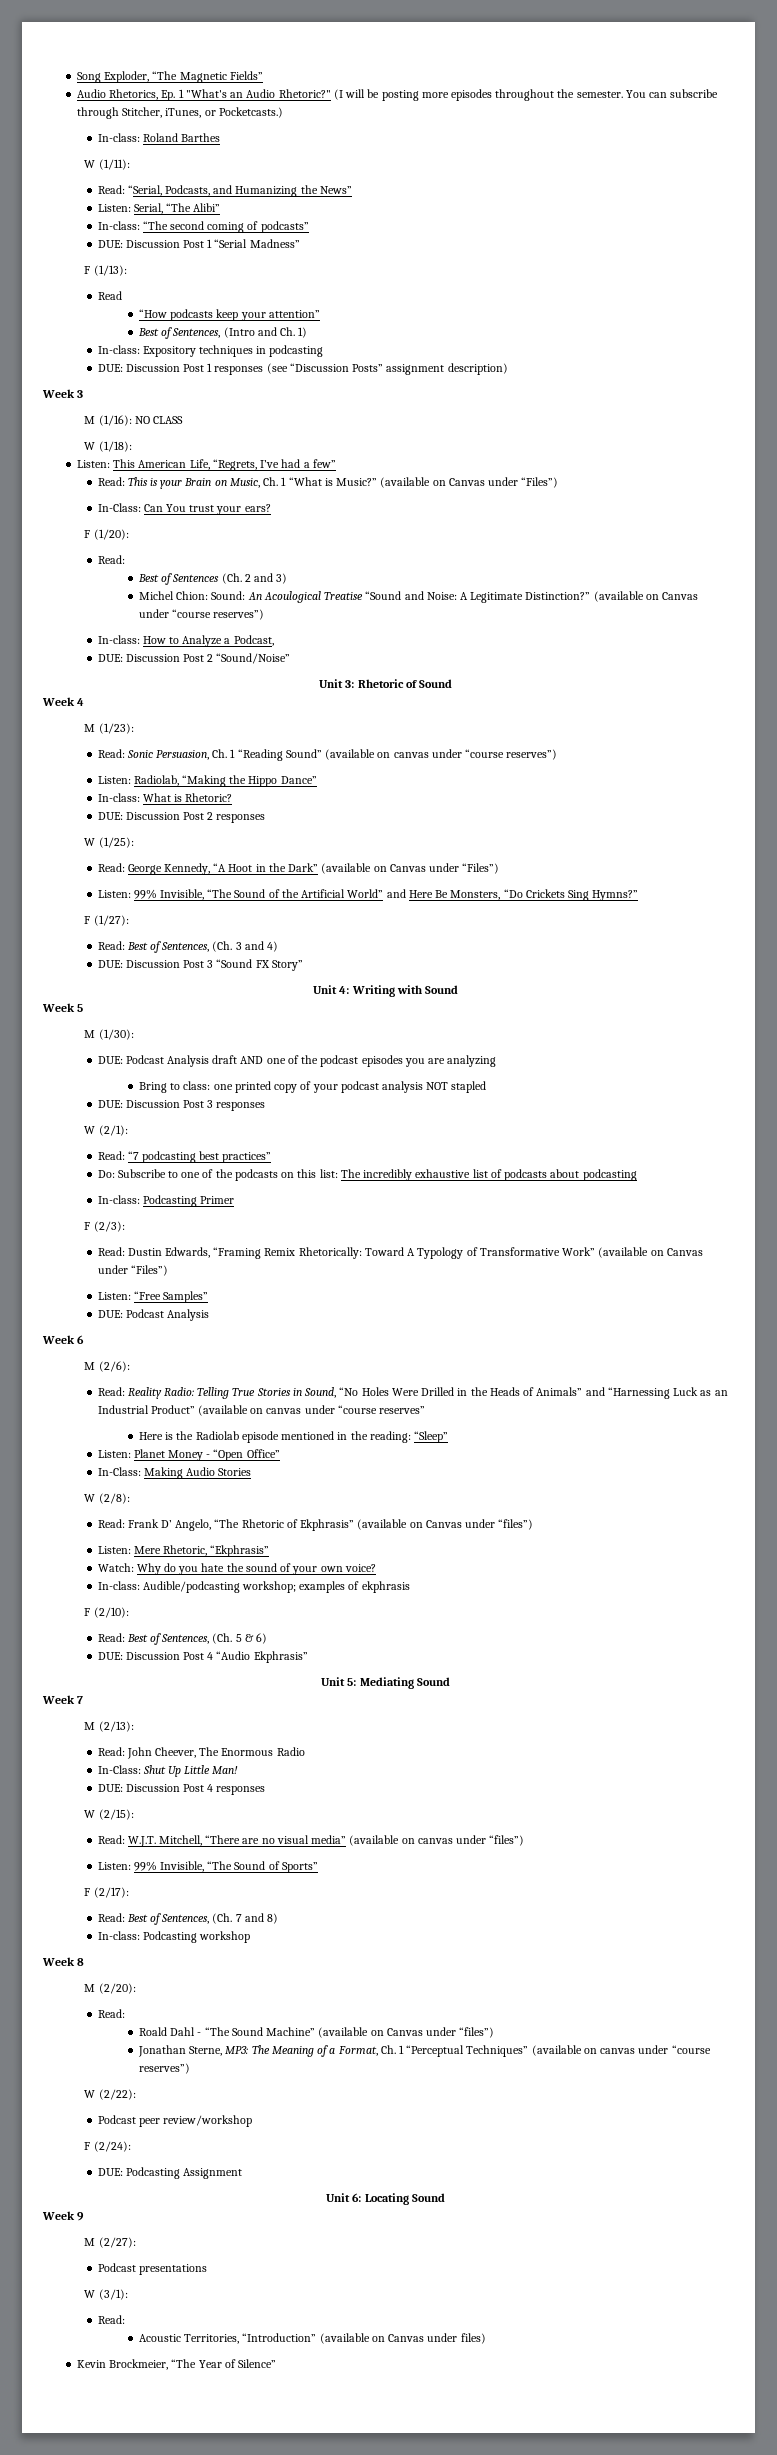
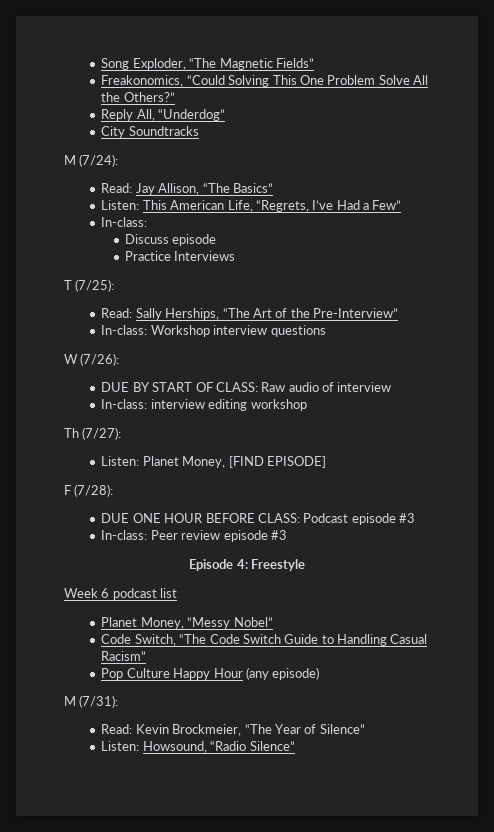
- Audio Rhetorics, Ep. 1 "What's an Audio Rhetoric?" (I will be posting more episodes throughout the semester. You can subscribe through Stitcher, iTunes, or Pocketcasts.)
- In-class: Roland Barthes
- W (1/11):
- Read: “Serial, Podcasts, and Humanizing the News”
- Listen: Serial, “The Alibi”
- In-class: “The second coming of podcasts”
- DUE: Discussion Post 1 “Serial Madness”
- F (1/13):
- Read
- “How podcasts keep your attention”
- Best of Sentences, (Intro and Ch. 1)
- In-class: Expository techniques in podcasting
- DUE: Discussion Post 1 responses (see “Discussion Posts” assignment description)
- Week 3
- M (1/16): NO CLASS
- W (1/18):
+ Freakonomics, “Could Solving This One Problem Solve All the Others?”
+ Reply All, “Underdog”
+ City Soundtracks
+ M (7/24):
+ Read: Jay Allison, “The Basics”
- Listen: This American Life, “Regrets, I’ve had a few”
- Read: This is your Brain on Music, Ch. 1 “What is Music?” (available on Canvas under “Files”)
- In-Class: Can You trust your ears?
- F (1/20):
- Read:
- Best of Sentences (Ch. 2 and 3)
- Michel Chion: Sound: An Acoulogical Treatise “Sound and Noise: A Legitimate Distinction?” (available on Canvas under “course reserves”)
- In-class: How to Analyze a Podcast,
- DUE: Discussion Post 2 “Sound/Noise”
- Unit 3: Rhetoric of Sound
- Week 4
- M (1/23):
- Read: Sonic Persuasion, Ch. 1 “Reading Sound” (available on canvas under “course reserves”)
- Listen: Radiolab, “Making the Hippo Dance”
- In-class: What is Rhetoric?
- DUE: Discussion Post 2 responses
- W (1/25):
- Read: George Kennedy, “A Hoot in the Dark” (available on Canvas under “Files”)
- Listen: 99% Invisible, “The Sound of the Artificial World” and Here Be Monsters, “Do Crickets Sing Hymns?”
- F (1/27):
- Read: Best of Sentences, (Ch. 3 and 4)
- DUE: Discussion Post 3 “Sound FX Story”
- Unit 4: Writing with Sound
- Week 5
- M (1/30):
- DUE: Podcast Analysis draft AND one of the podcast episodes you are analyzing
- Bring to class: one printed copy of your podcast analysis NOT stapled
- DUE: Discussion Post 3 responses
- W (2/1):
- Read: “7 podcasting best practices”
- Do: Subscribe to one of the podcasts on this list: The incredibly exhaustive list of podcasts about podcasting
- In-class: Podcasting Primer
- F (2/3):
- Read: Dustin Edwards, “Framing Remix Rhetorically: Toward A Typology of Transformative Work” (available on Canvas under “Files”)
- Listen: “Free Samples”
- DUE: Podcast Analysis
- Week 6
- M (2/6):
- Read: Reality Radio: Telling True Stories in Sound, “No Holes Were Drilled in the Heads of Animals” and “Harnessing Luck as an Industrial Product” (available on canvas under “course reserves”
- Here is the Radiolab episode mentioned in the reading: “Sleep”
- Listen: Planet Money - “Open Office”
- In-Class: Making Audio Stories
- W (2/8):
- Read: Frank D’ Angelo, “The Rhetoric of Ekphrasis” (available on Canvas under “files”)
- Listen: Mere Rhetoric, “Ekphrasis”
- Watch: Why do you hate the sound of your own voice?
- In-class: Audible/podcasting workshop; examples of ekphrasis
- F (2/10):
- Read: Best of Sentences, (Ch. 5 & 6)
- DUE: Discussion Post 4 “Audio Ekphrasis”
- Unit 5: Mediating Sound
- Week 7
- M (2/13):
- Read: John Cheever, The Enormous Radio
- In-Class: Shut Up Little Man!
- DUE: Discussion Post 4 responses
- W (2/15):
- Read: W.J.T. Mitchell, “There are no visual media” (available on canvas under “files”)
- Listen: 99% Invisible, “The Sound of Sports”
- F (2/17):
- Read: Best of Sentences, (Ch. 7 and 8)
- In-class: Podcasting workshop
- Week 8
- M (2/20):
- Read:
- Roald Dahl - “The Sound Machine” (available on Canvas under “files”)
- Jonathan Sterne, MP3: The Meaning of a Format, Ch. 1 “Perceptual Techniques” (available on canvas under “course reserves”)
- W (2/22):
- Podcast peer review/workshop
- F (2/24):
- DUE: Podcasting Assignment
- Unit 6: Locating Sound
- Week 9
- M (2/27):
- Podcast presentations
- W (3/1):
- Read:
- Acoustic Territories, “Introduction” (available on Canvas under files)
- Kevin Brockmeier, “The Year of Silence”
+ Listen: This American Life, “Regrets, I’ve Had a Few”
+ In-class:
+ Discuss episode
+ Practice Interviews
+ T (7/25):
+ Read: Sally Herships, “The Art of the Pre-Interview”
+ In-class: Workshop interview questions
+ W (7/26):
+ DUE BY START OF CLASS: Raw audio of interview
+ In-class: interview editing workshop
+ Th (7/27):
+ Listen: Planet Money, [FIND EPISODE]
+ F (7/28):
+ DUE ONE HOUR BEFORE CLASS: Podcast episode #3
+ In-class: Peer review episode #3
+ Episode 4: Freestyle
+ Week 6 podcast list
+ Planet Money, “Messy Nobel”
+ Code Switch, “The Code Switch Guide to Handling Casual Racism”
+ Pop Culture Happy Hour (any episode)
+ M (7/31):
+ Read: Kevin Brockmeier, “The Year of Silence”
+ Listen: Howsound, “Radio Silence”

